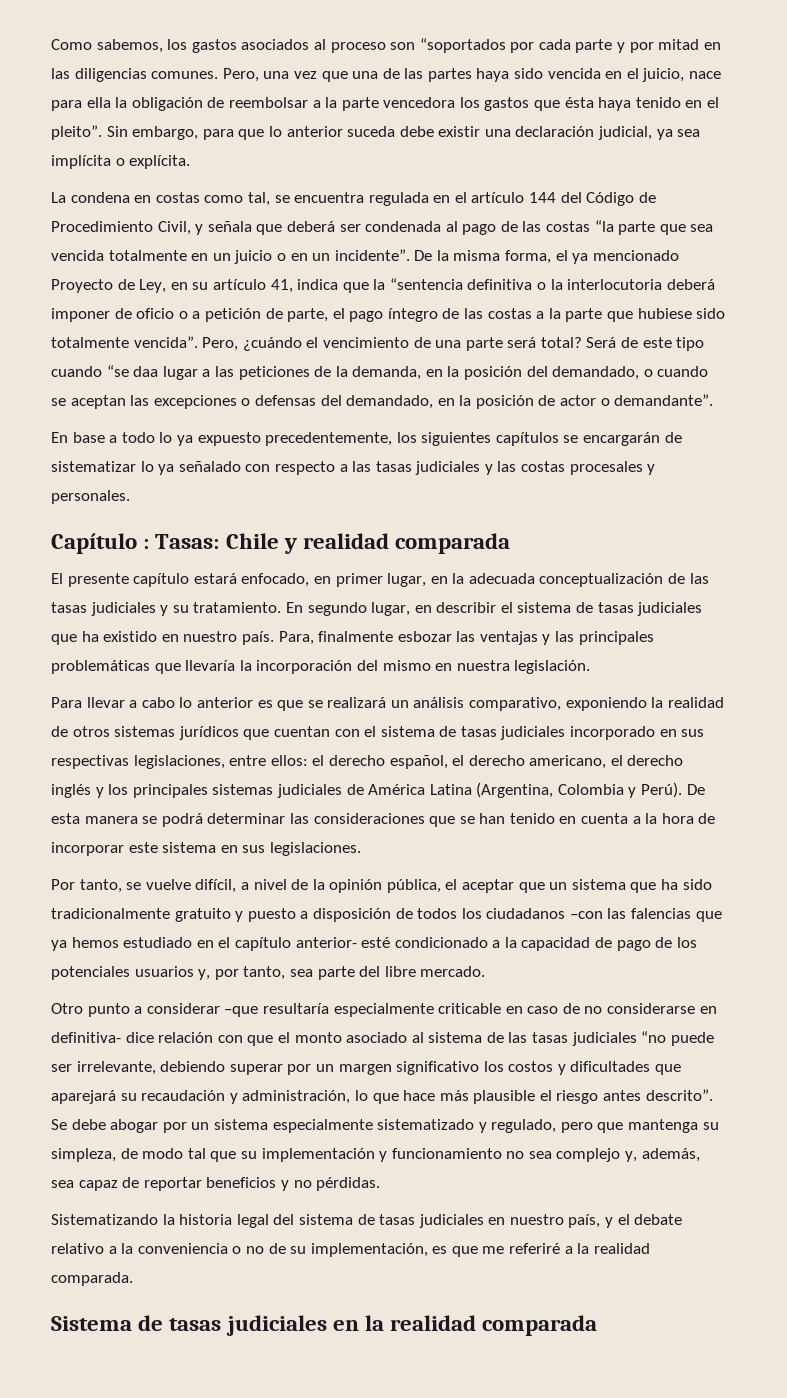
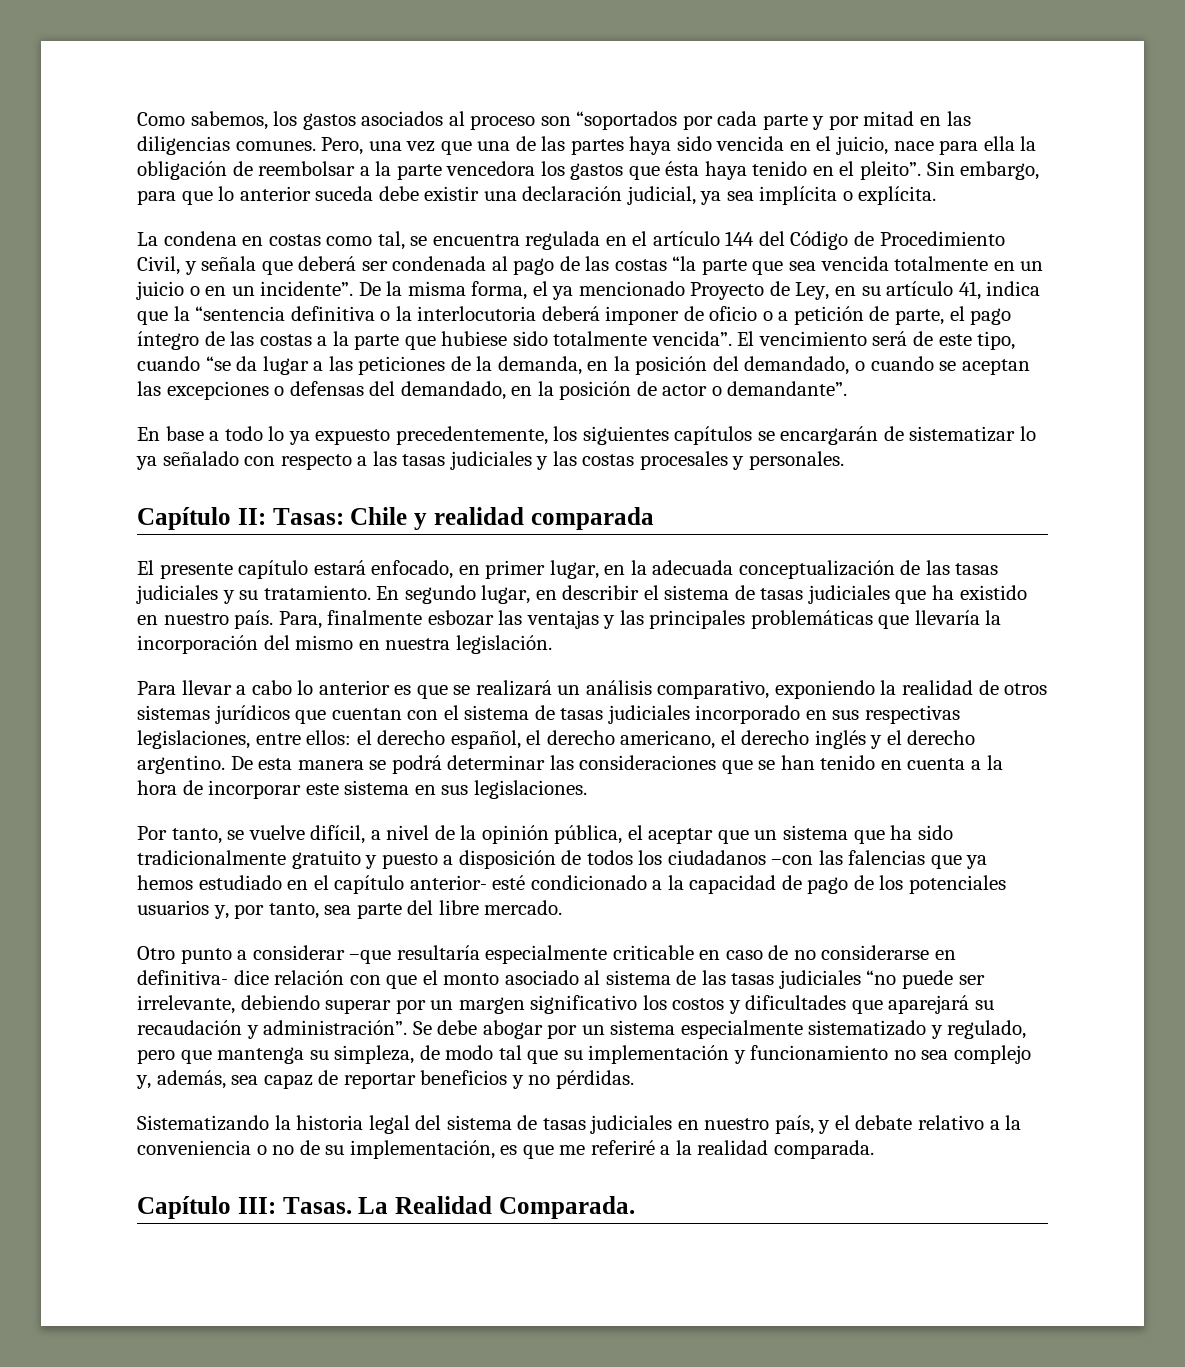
- Pero, ¿cuándo el vencimiento de una parte será total? Será de este tipo cuando “se daa lugar a las peticiones de la demanda, en la posición del demandado, o cuando se aceptan las excepciones o defensas del demandado, en la posición de actor o demandante”.
+ El vencimiento será de este tipo, cuando “se da lugar a las peticiones de la demanda, en la posición del demandado, o cuando se aceptan las excepciones o defensas del demandado, en la posición de actor o demandante”.
- Capítulo : Tasas: Chile y realidad comparada
+ Capítulo II: Tasas: Chile y realidad comparada
- Para llevar a cabo lo anterior es que se realizará un análisis comparativo, exponiendo la realidad de otros sistemas jurídicos que cuentan con el sistema de tasas judiciales incorporado en sus respectivas legislaciones, entre ellos: el derecho español, el derecho americano, el derecho inglés y los principales sistemas judiciales de América Latina (Argentina, Colombia y Perú).
+ Para llevar a cabo lo anterior es que se realizará un análisis comparativo, exponiendo la realidad de otros sistemas jurídicos que cuentan con el sistema de tasas judiciales incorporado en sus respectivas legislaciones, entre ellos: el derecho español, el derecho americano, el derecho inglés y el derecho argentino.
- Otro punto a considerar –que resultaría especialmente criticable en caso de no considerarse en definitiva- dice relación con que el monto asociado al sistema de las tasas judiciales “no puede ser irrelevante, debiendo superar por un margen significativo los costos y dificultades que aparejará su recaudación y administración, lo que hace más plausible el riesgo antes descrito”.
+ Otro punto a considerar –que resultaría especialmente criticable en caso de no considerarse en definitiva- dice relación con que el monto asociado al sistema de las tasas judiciales “no puede ser irrelevante, debiendo superar por un margen significativo los costos y dificultades que aparejará su recaudación y administración”.
- Sistema de tasas judiciales en la realidad comparada
+ Capítulo III: Tasas. La Realidad Comparada.

